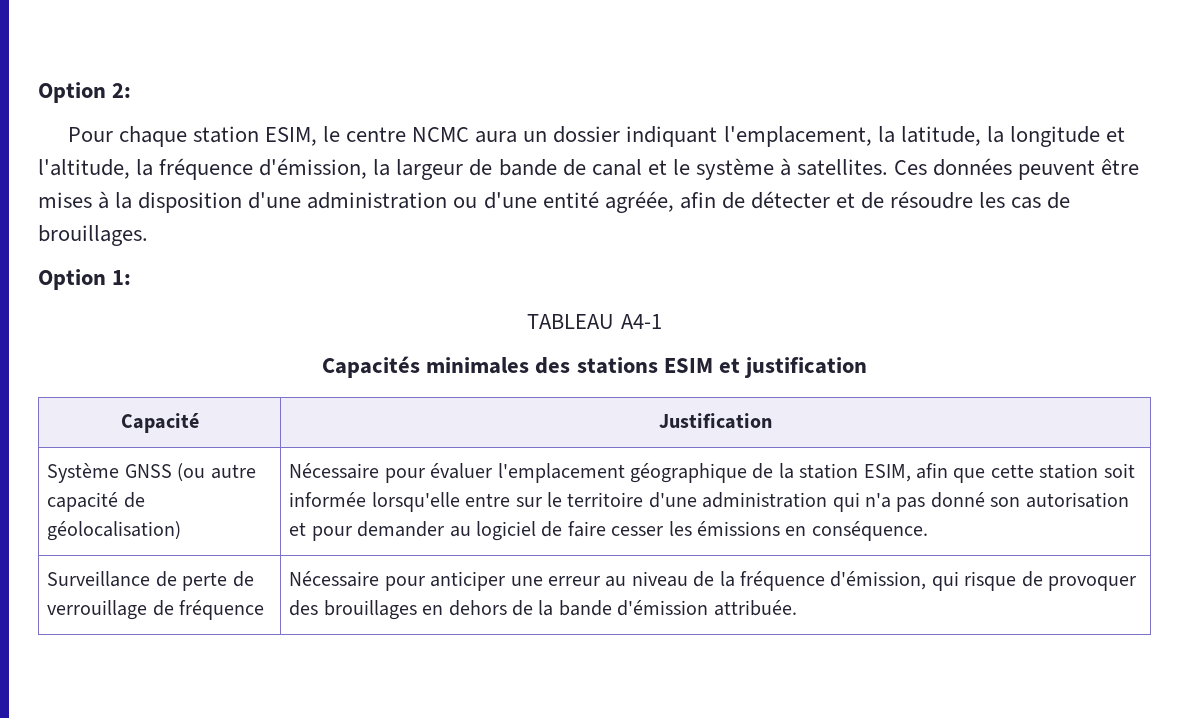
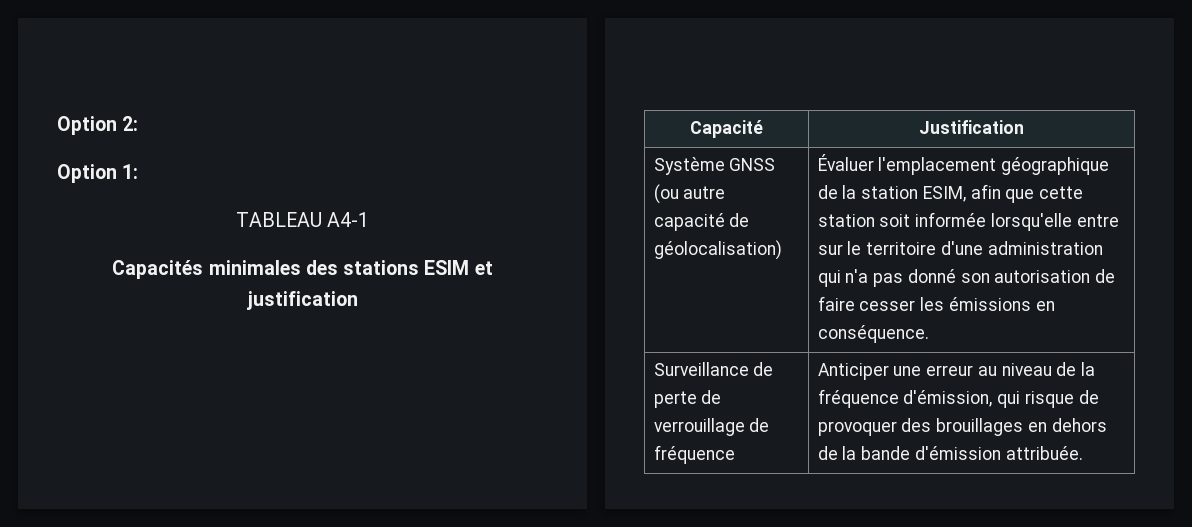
- Pour chaque station ESIM, le centre NCMC aura un dossier indiquant l'emplacement, la latitude, la longitude et l'altitude, la fréquence d'émission, la largeur de bande de canal et le système à satellites. Ces données peuvent être mises à la disposition d'une administration ou d'une entité agréée, afin de détecter et de résoudre les cas de brouillages.
- Nécessaire pour évaluer l'emplacement géographique de la station ESIM, afin que cette station soit informée lorsqu'elle entre sur le territoire d'une administration qui n'a pas donné son autorisation et pour demander au logiciel de faire cesser les émissions en conséquence.
+ Évaluer l'emplacement géographique de la station ESIM, afin que cette station soit informée lorsqu'elle entre sur le territoire d'une administration qui n'a pas donné son autorisation de faire cesser les émissions en conséquence.
- Surveillance de perte de verrouillage de fréquence | Nécessaire pour anticiper une erreur au niveau de la fréquence d'émission, qui risque de provoquer des brouillages en dehors de la bande d'émission attribuée.
+ Surveillance de perte de verrouillage de fréquence | Anticiper une erreur au niveau de la fréquence d'émission, qui risque de provoquer des brouillages en dehors de la bande d'émission attribuée.

